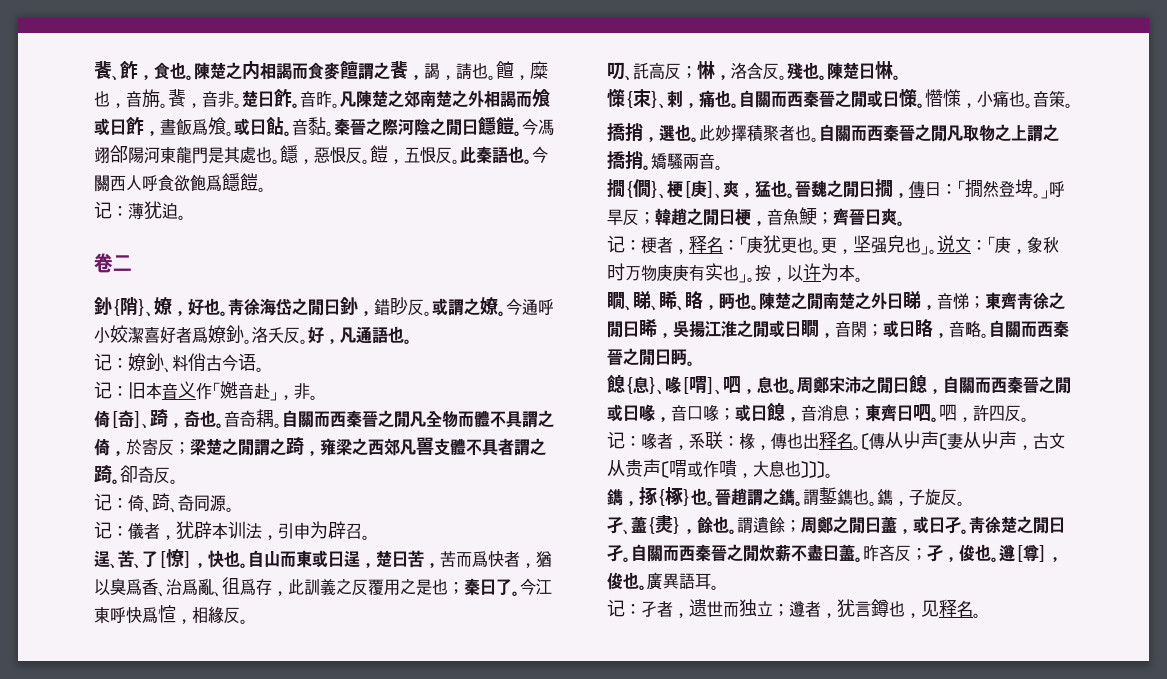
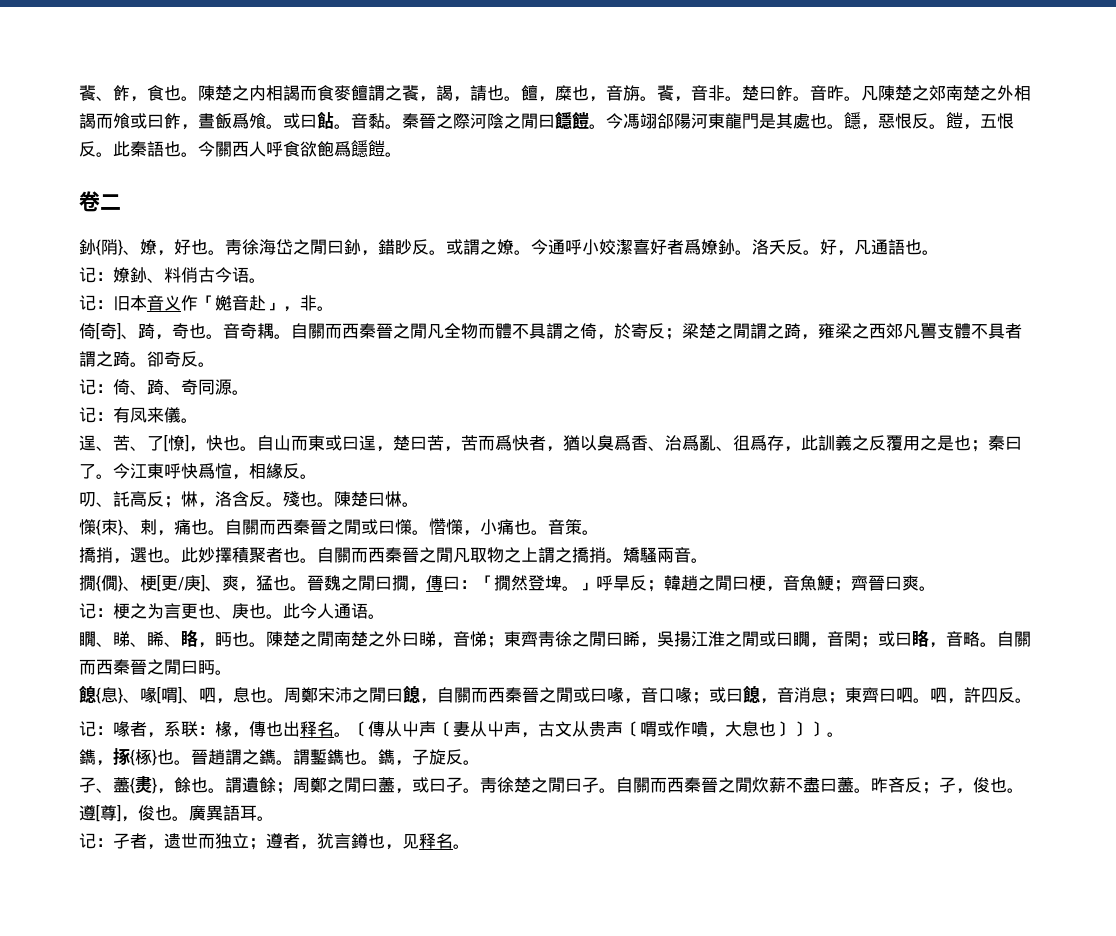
- 记：薄犹迫。
- 记：儀者，犹辟本训法，引申为辟召。
+ 记：有凤来儀。
- 撊{僩}、梗[庚]、爽，猛也。
+ 撊{僩}、梗[更/庚]、爽，猛也。
- 记：梗者，释名：「庚犹更也。更，坚强皃也」。说文：「庚，象秋时万物庚庚有实也」。按，以许为本。
+ 记：梗之为言更也、庚也。此今人通语。

